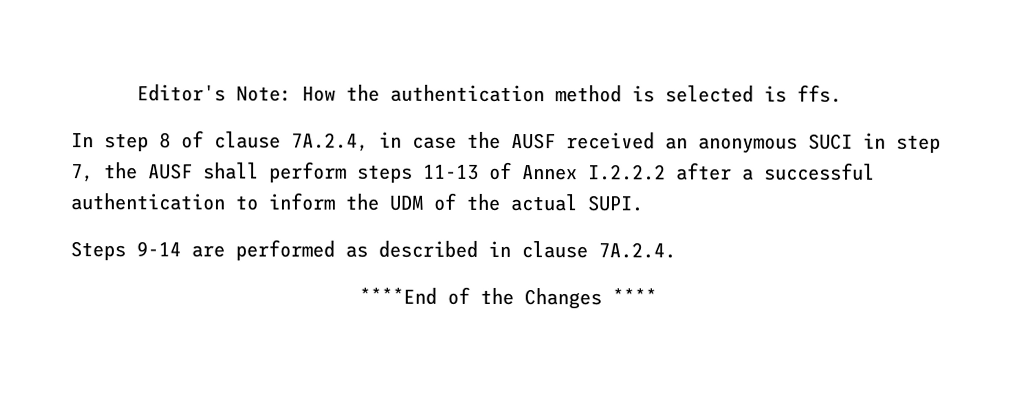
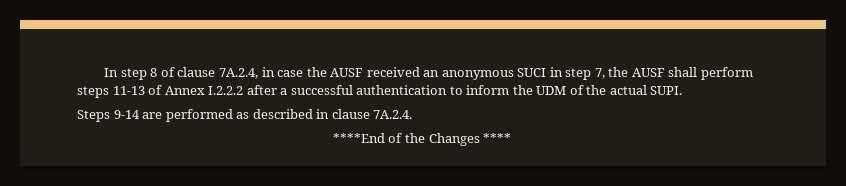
- Editor's Note: How the authentication method is selected is ffs.

